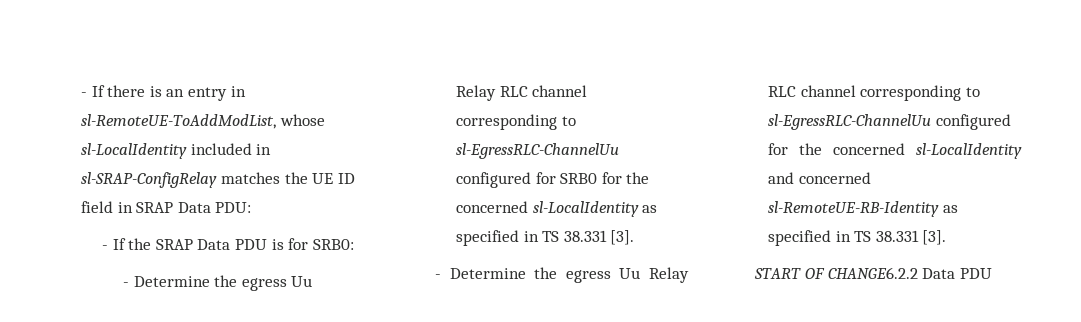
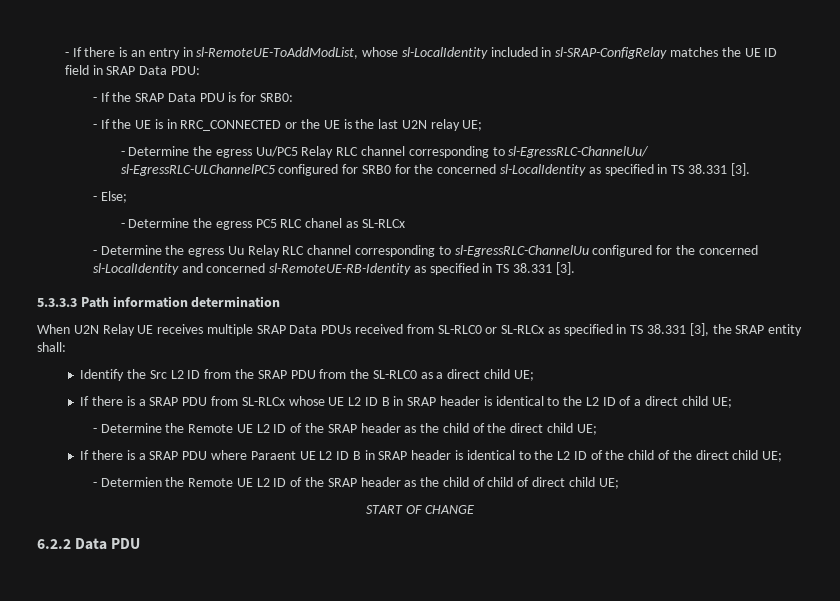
- - Determine the egress Uu Relay RLC channel corresponding to sl-EgressRLC-ChannelUu configured for SRB0 for the concerned sl-LocalIdentity as specified in TS 38.331 [3].
+ - If the UE is in RRC_CONNECTED or the UE is the last U2N relay UE;
+ - Determine the egress Uu/PC5 Relay RLC channel corresponding to sl-EgressRLC-ChannelUu/ sl-EgressRLC-ULChannelPC5 configured for SRB0 for the concerned sl-LocalIdentity as specified in TS 38.331 [3].
+ - Else;
+ - Determine the egress PC5 RLC chanel as SL-RLCx
+ 5.3.3.3 Path information determination
+ When U2N Relay UE receives multiple SRAP Data PDUs received from SL-RLC0 or SL-RLCx as specified in TS 38.331 [3], the SRAP entity shall:
+ Identify the Src L2 ID from the SRAP PDU from the SL-RLC0 as a direct child UE;
+ If there is a SRAP PDU from SL-RLCx whose UE L2 ID B in SRAP header is identical to the L2 ID of a direct child UE;
+ - Determine the Remote UE L2 ID of the SRAP header as the child of the direct child UE;
+ If there is a SRAP PDU where Paraent UE L2 ID B in SRAP header is identical to the L2 ID of the child of the direct child UE;
+ - Determien the Remote UE L2 ID of the SRAP header as the child of child of direct child UE;
- START OF CHANGE6.2.2 Data PDU
+ START OF CHANGE
+ 6.2.2 Data PDU

